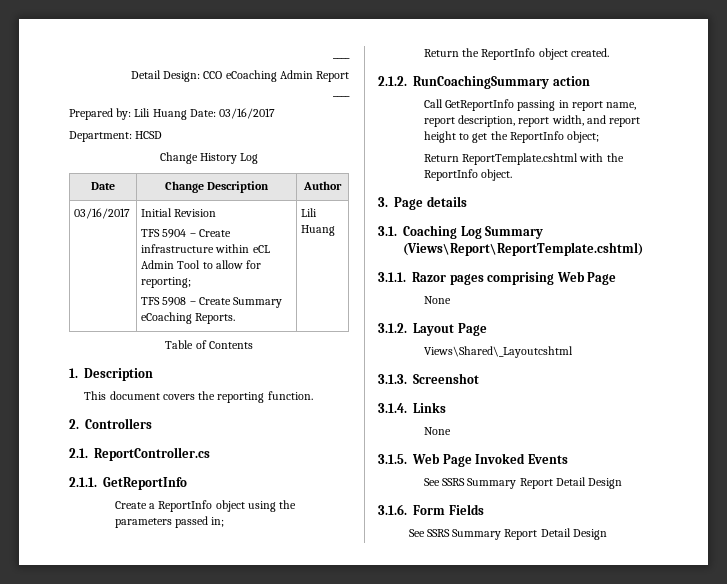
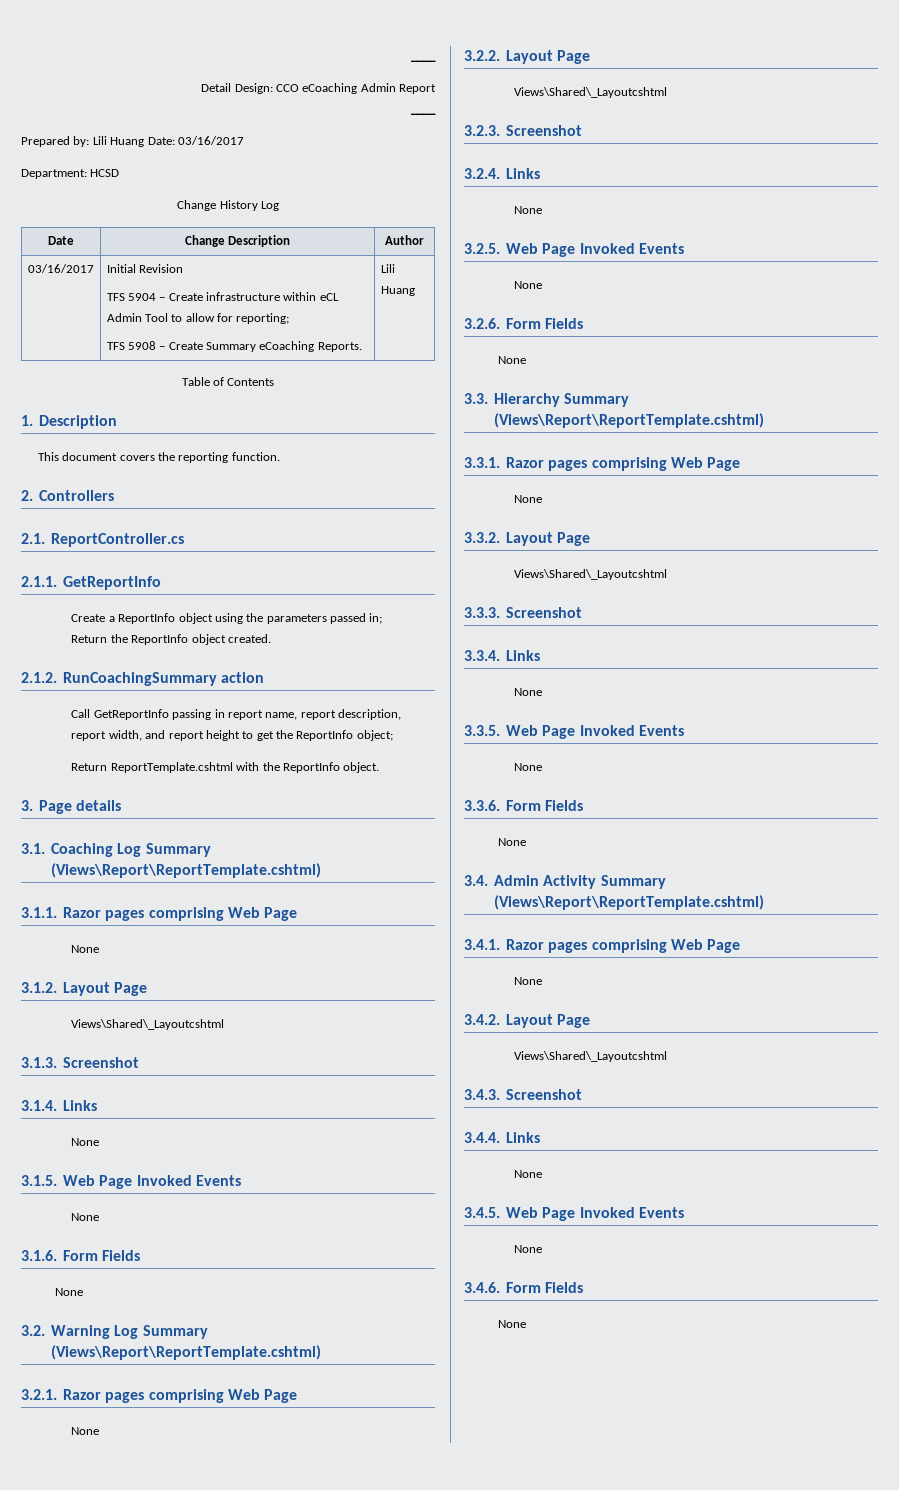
  3.1.5. Web Page Invoked Events
- See SSRS Summary Report Detail Design
+ None
  3.1.6. Form Fields
- See SSRS Summary Report Detail Design
+ None
+ 3.2. Warning Log Summary (Views\Report\ReportTemplate.cshtml)
+ 3.2.1. Razor pages comprising Web Page
+ None
+ 3.2.2. Layout Page
+ Views\Shared\_Layoutcshtml
+ 3.2.3. Screenshot
+ 3.2.4. Links
+ None
+ 3.2.5. Web Page Invoked Events
+ None
+ 3.2.6. Form Fields
+ None
+ 3.3. Hierarchy Summary (Views\Report\ReportTemplate.cshtml)
+ 3.3.1. Razor pages comprising Web Page
+ None
+ 3.3.2. Layout Page
+ Views\Shared\_Layoutcshtml
+ 3.3.3. Screenshot
+ 3.3.4. Links
+ None
+ 3.3.5. Web Page Invoked Events
+ None
+ 3.3.6. Form Fields
+ None
+ 3.4. Admin Activity Summary (Views\Report\ReportTemplate.cshtml)
+ 3.4.1. Razor pages comprising Web Page
+ None
+ 3.4.2. Layout Page
+ Views\Shared\_Layoutcshtml
+ 3.4.3. Screenshot
+ 3.4.4. Links
+ None
+ 3.4.5. Web Page Invoked Events
+ None
+ 3.4.6. Form Fields
+ None

